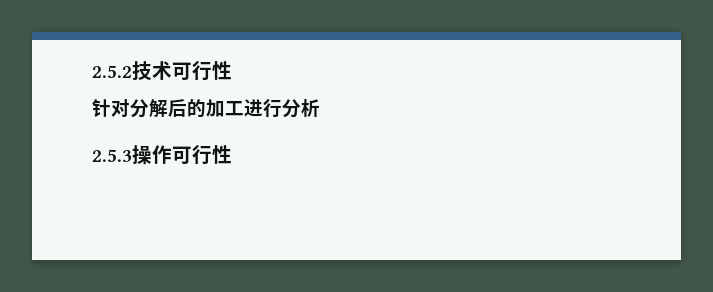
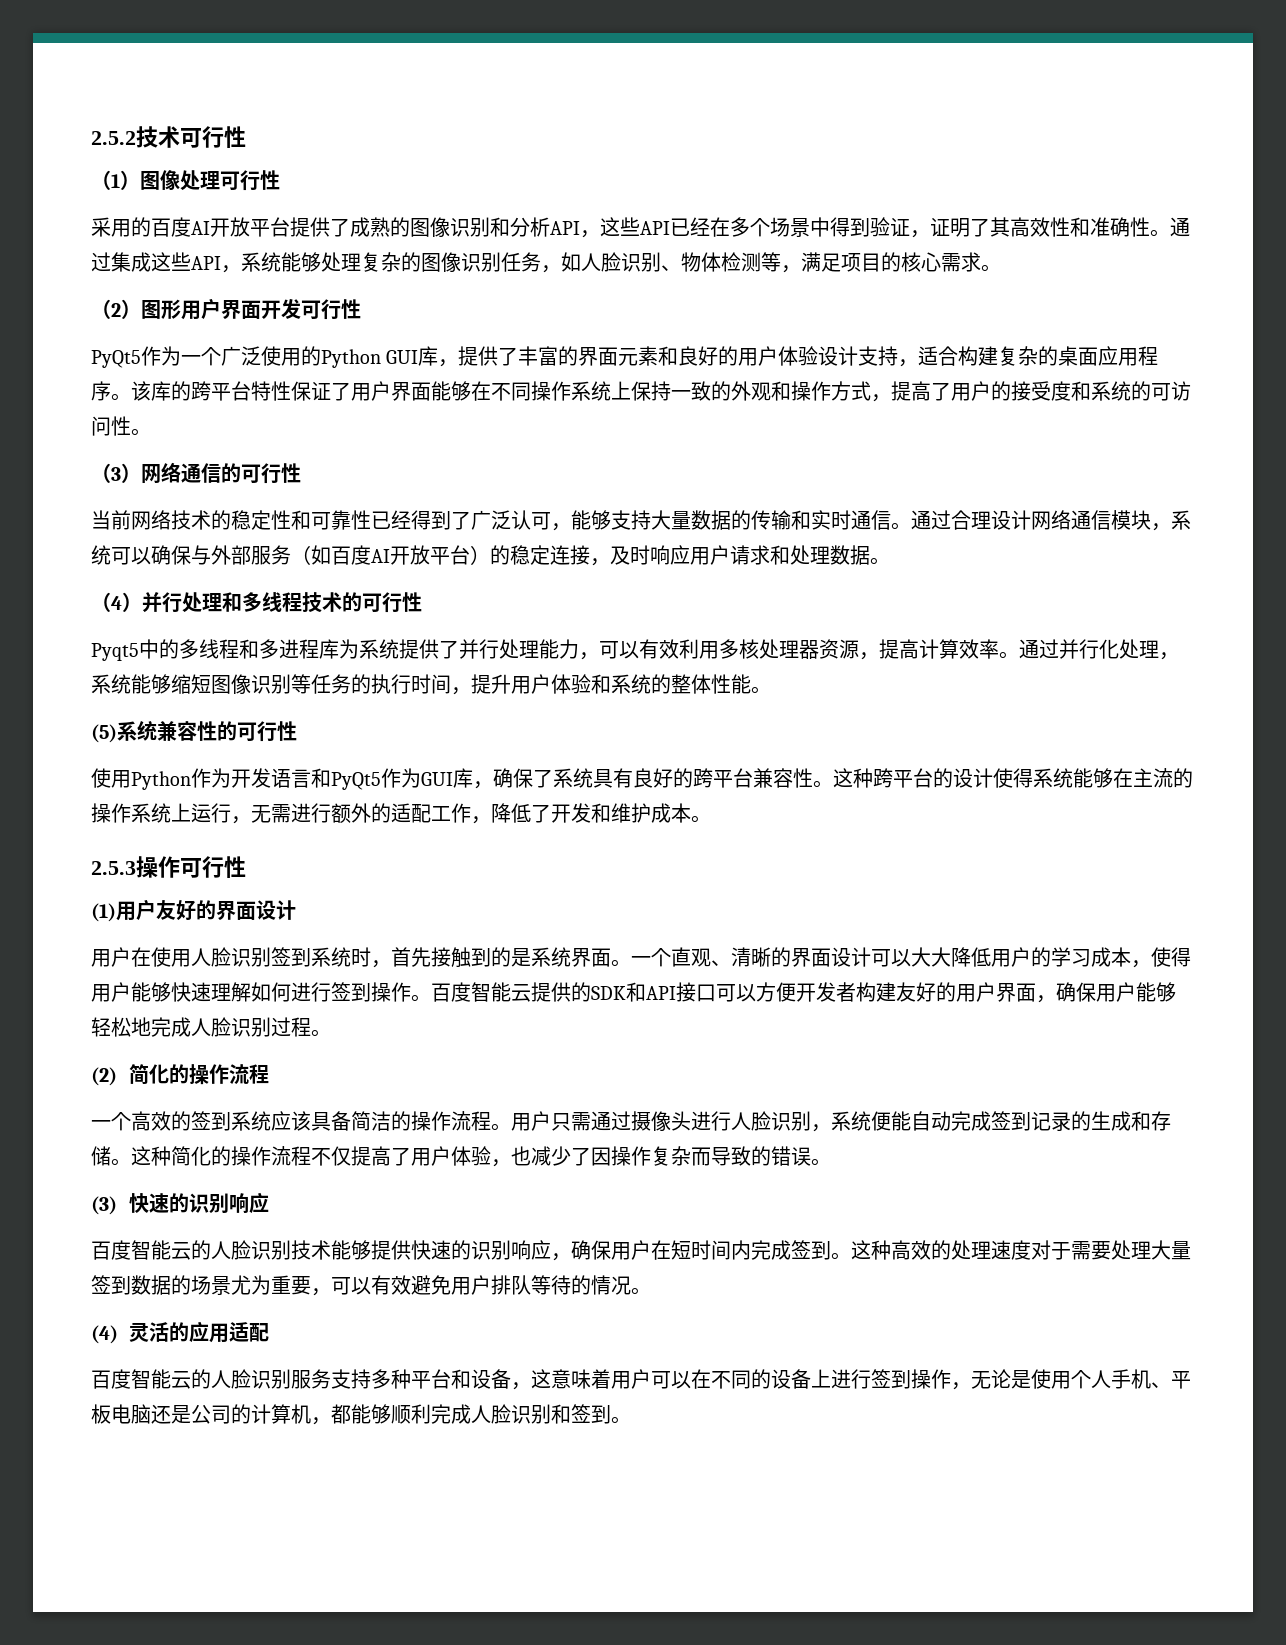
- 针对分解后的加工进行分析
+ （1）图像处理可行性
+ 采用的百度AI开放平台提供了成熟的图像识别和分析API，这些API已经在多个场景中得到验证，证明了其高效性和准确性。通过集成这些API，系统能够处理复杂的图像识别任务，如人脸识别、物体检测等，满足项目的核心需求。
+ （2）图形用户界面开发可行性
+ PyQt5作为一个广泛使用的Python GUI库，提供了丰富的界面元素和良好的用户体验设计支持，适合构建复杂的桌面应用程序。该库的跨平台特性保证了用户界面能够在不同操作系统上保持一致的外观和操作方式，提高了用户的接受度和系统的可访问性。
+ （3）网络通信的可行性
+ 当前网络技术的稳定性和可靠性已经得到了广泛认可，能够支持大量数据的传输和实时通信。通过合理设计网络通信模块，系统可以确保与外部服务（如百度AI开放平台）的稳定连接，及时响应用户请求和处理数据。
+ （4）并行处理和多线程技术的可行性
+ Pyqt5中的多线程和多进程库为系统提供了并行处理能力，可以有效利用多核处理器资源，提高计算效率。通过并行化处理，系统能够缩短图像识别等任务的执行时间，提升用户体验和系统的整体性能。
+ (5)系统兼容性的可行性
+ 使用Python作为开发语言和PyQt5作为GUI库，确保了系统具有良好的跨平台兼容性。这种跨平台的设计使得系统能够在主流的操作系统上运行，无需进行额外的适配工作，降低了开发和维护成本。
  2.5.3操作可行性
+ (1)用户友好的界面设计
+ 用户在使用人脸识别签到系统时，首先接触到的是系统界面。一个直观、清晰的界面设计可以大大降低用户的学习成本，使得用户能够快速理解如何进行签到操作。百度智能云提供的SDK和API接口可以方便开发者构建友好的用户界面，确保用户能够轻松地完成人脸识别过程。
+ (2)简化的操作流程
+ 一个高效的签到系统应该具备简洁的操作流程。用户只需通过摄像头进行人脸识别，系统便能自动完成签到记录的生成和存储。这种简化的操作流程不仅提高了用户体验，也减少了因操作复杂而导致的错误。
+ (3)快速的识别响应
+ 百度智能云的人脸识别技术能够提供快速的识别响应，确保用户在短时间内完成签到。这种高效的处理速度对于需要处理大量签到数据的场景尤为重要，可以有效避免用户排队等待的情况。
+ (4)灵活的应用适配
+ 百度智能云的人脸识别服务支持多种平台和设备，这意味着用户可以在不同的设备上进行签到操作，无论是使用个人手机、平板电脑还是公司的计算机，都能够顺利完成人脸识别和签到。

